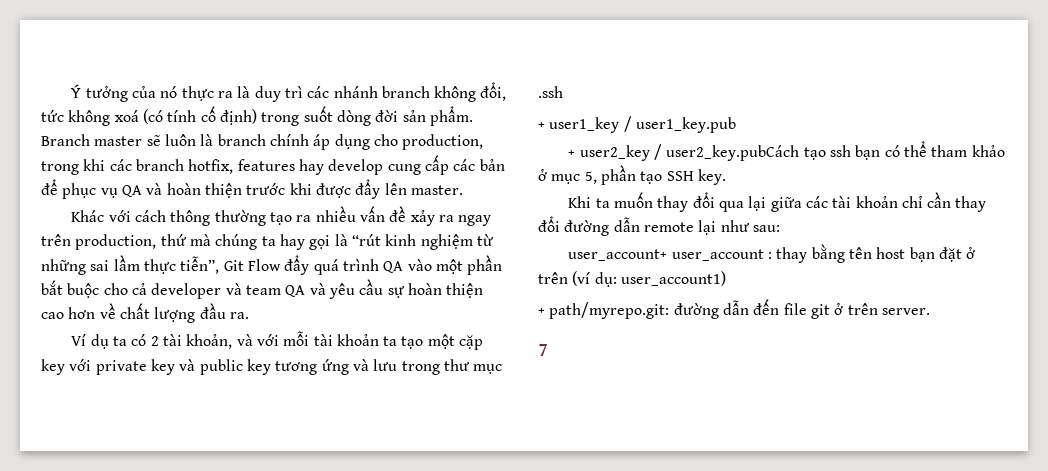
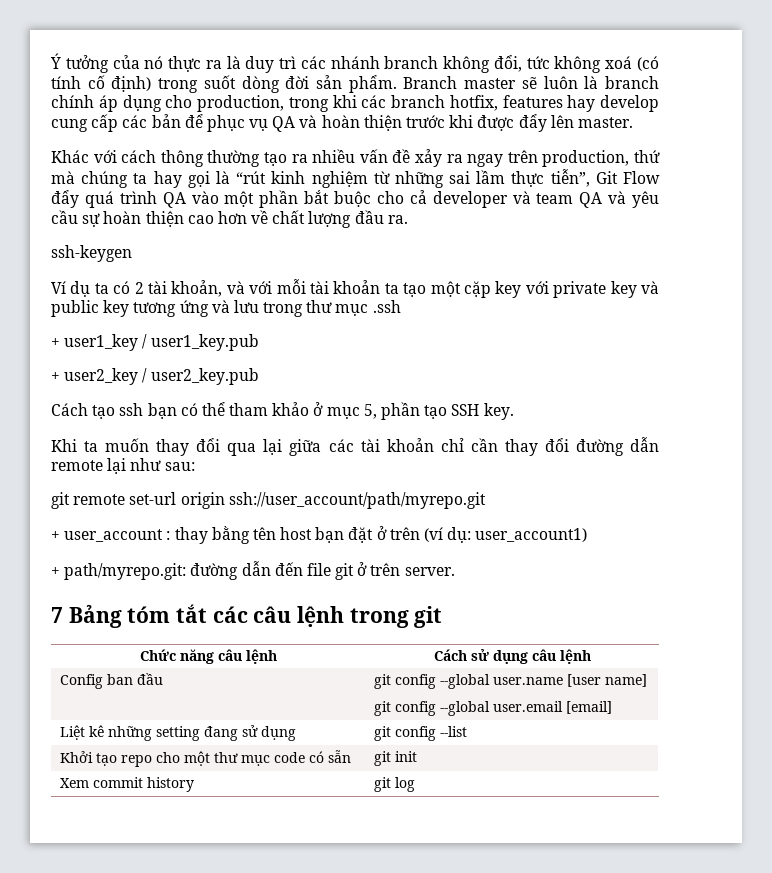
+ ssh-keygen
- + user2_key / user2_key.pubCách tạo ssh bạn có thể tham khảo ở mục 5, phần tạo SSH key.
+ + user2_key / user2_key.pub
+ Cách tạo ssh bạn có thể tham khảo ở mục 5, phần tạo SSH key.
- user_account+ user_account : thay bằng tên host bạn đặt ở trên (ví dụ: user_account1)
+ git remote set-url origin ssh://user_account/path/myrepo.git
+ + user_account : thay bằng tên host bạn đặt ở trên (ví dụ: user_account1)
- 7
+ 7 Bảng tóm tắt các câu lệnh trong git
+ Chức năng câu lệnh | Cách sử dụng câu lệnh
+ Config ban đầu | git config --global user.name [user name]
+ git config --global user.email [email]
+ Liệt kê những setting đang sử dụng | git config --list
+ Khởi tạo repo cho một thư mục code có sẵn | git init
+ Xem commit history | git log

